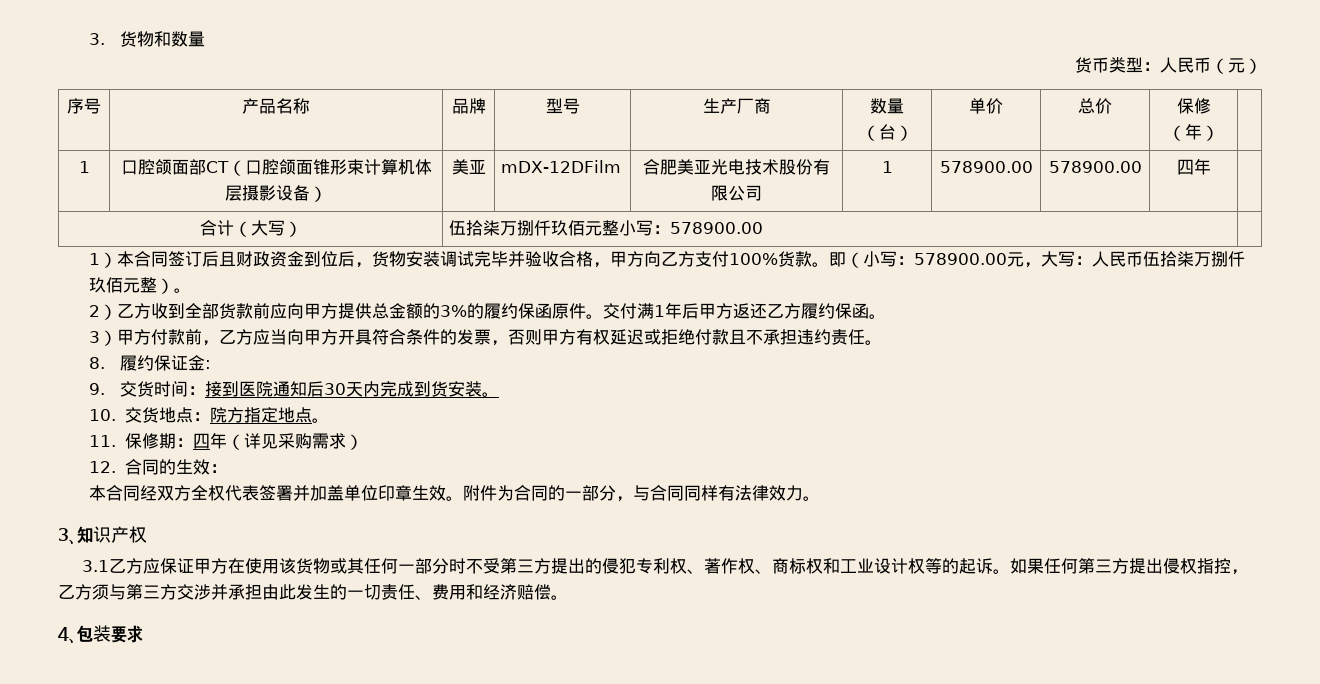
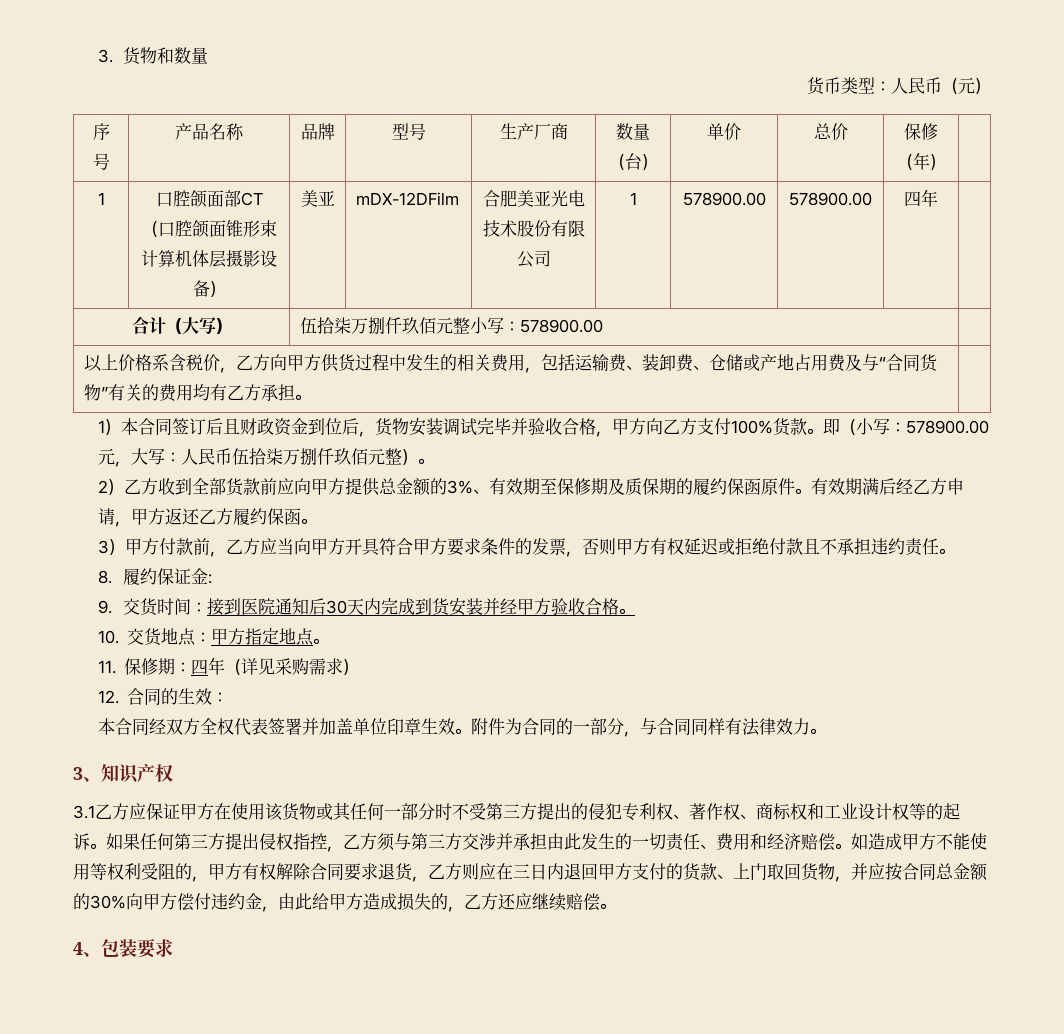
+ 以上价格系含税价，乙方向甲方供货过程中发生的相关费用，包括运输费、装卸费、仓储或产地占用费及与“合同货物”有关的费用均有乙方承担。 |
- 2）乙方收到全部货款前应向甲方提供总金额的3%的履约保函原件。交付满1年后甲方返还乙方履约保函。
+ 2）乙方收到全部货款前应向甲方提供总金额的3%、有效期至保修期及质保期的履约保函原件。有效期满后经乙方申请，甲方返还乙方履约保函。
- 3）甲方付款前，乙方应当向甲方开具符合条件的发票，否则甲方有权延迟或拒绝付款且不承担违约责任。
+ 3）甲方付款前，乙方应当向甲方开具符合甲方要求条件的发票，否则甲方有权延迟或拒绝付款且不承担违约责任。
- 9.交货时间：接到医院通知后30天内完成到货安装。
+ 9.交货时间：接到医院通知后30天内完成到货安装并经甲方验收合格。
- 10.交货地点：院方指定地点。
+ 10.交货地点：甲方指定地点。
+ 如造成甲方不能使用等权利受阻的，甲方有权解除合同要求退货，乙方则应在三日内退回甲方支付的货款、上门取回货物，并应按合同总金额的30%向甲方偿付违约金，由此给甲方造成损失的，乙方还应继续赔偿。

